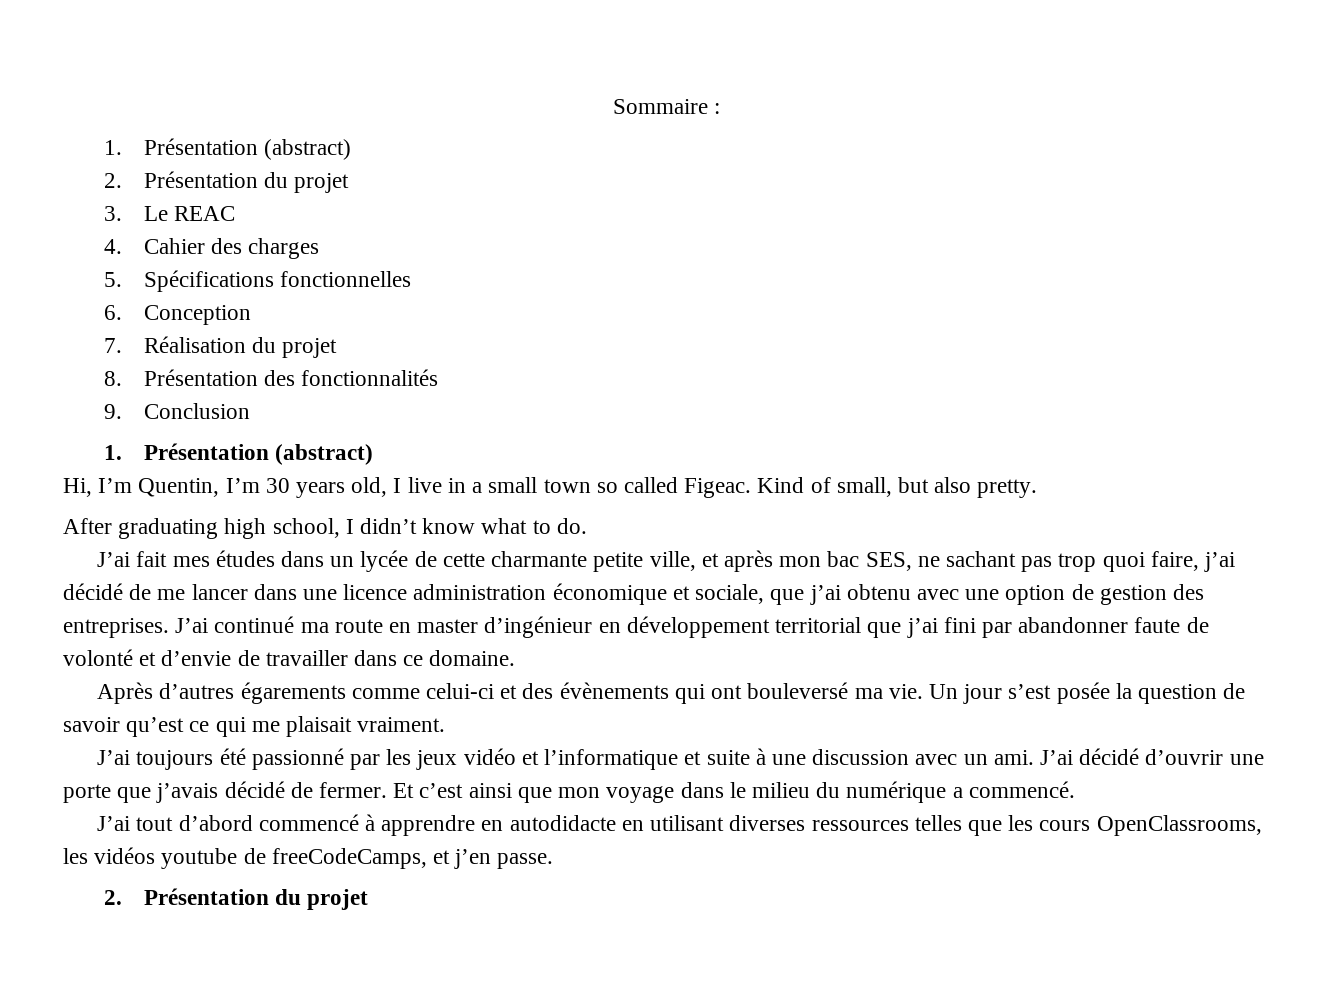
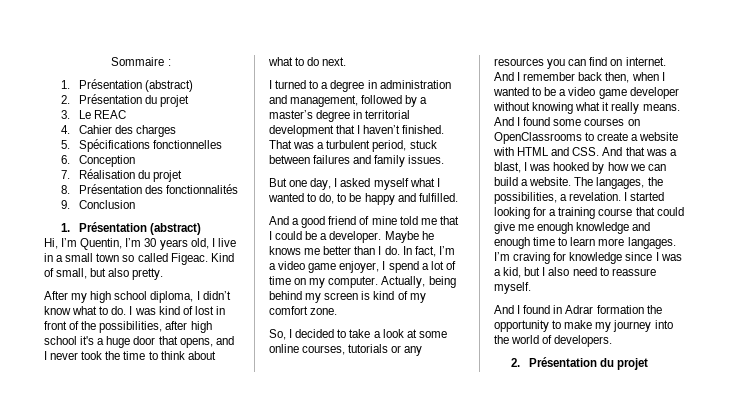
- After graduating high school, I didn’t know what to do.
- J’ai fait mes études dans un lycée de cette charmante petite ville, et après mon bac SES, ne sachant pas trop quoi faire, j’ai décidé de me lancer dans une licence administration économique et sociale, que j’ai obtenu avec une option de gestion des entreprises. J’ai continué ma route en master d’ingénieur en développement territorial que j’ai fini par abandonner faute de volonté et d’envie de travailler dans ce domaine.
- Après d’autres égarements comme celui-ci et des évènements qui ont bouleversé ma vie. Un jour s’est posée la question de savoir qu’est ce qui me plaisait vraiment.
- J’ai toujours été passionné par les jeux vidéo et l’informatique et suite à une discussion avec un ami. J’ai décidé d’ouvrir une porte que j’avais décidé de fermer. Et c’est ainsi que mon voyage dans le milieu du numérique a commencé.
- J’ai tout d’abord commencé à apprendre en autodidacte en utilisant diverses ressources telles que les cours OpenClassrooms, les vidéos youtube de freeCodeCamps, et j’en passe.
+ After my high school diploma, I didn’t know what to do. I was kind of lost in front of the possibilities, after high school it's a huge door that opens, and I never took the time to think about what to do next.
+ I turned to a degree in administration and management, followed by a master’s degree in territorial development that I haven’t finished. That was a turbulent period, stuck between failures and family issues.
+ But one day, I asked myself what I wanted to do, to be happy and fulfilled.
+ And a good friend of mine told me that I could be a developer. Maybe he knows me better than I do. In fact, I’m a video game enjoyer, I spend a lot of time on my computer. Actually, being behind my screen is kind of my comfort zone.
+ So, I decided to take a look at some online courses, tutorials or any resources you can find on internet. And I remember back then, when I wanted to be a video game developer without knowing what it really means. And I found some courses on OpenClassrooms to create a website with HTML and CSS. And that was a blast, I was hooked by how we can build a website. The langages, the possibilities, a revelation. I started looking for a training course that could give me enough knowledge and enough time to learn more langages. I’m craving for knowledge since I was a kid, but I also need to reassure myself.
+ And I found in Adrar formation the opportunity to make my journey into the world of developers.

